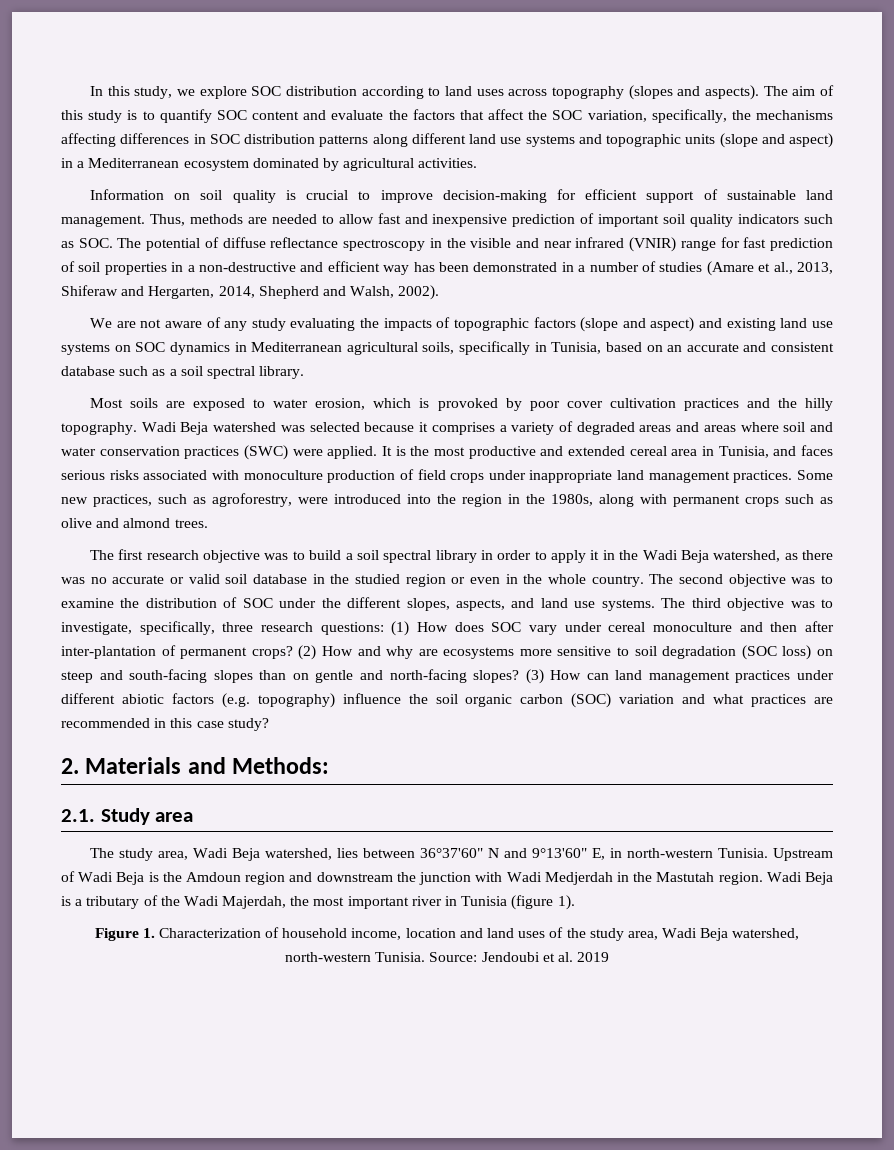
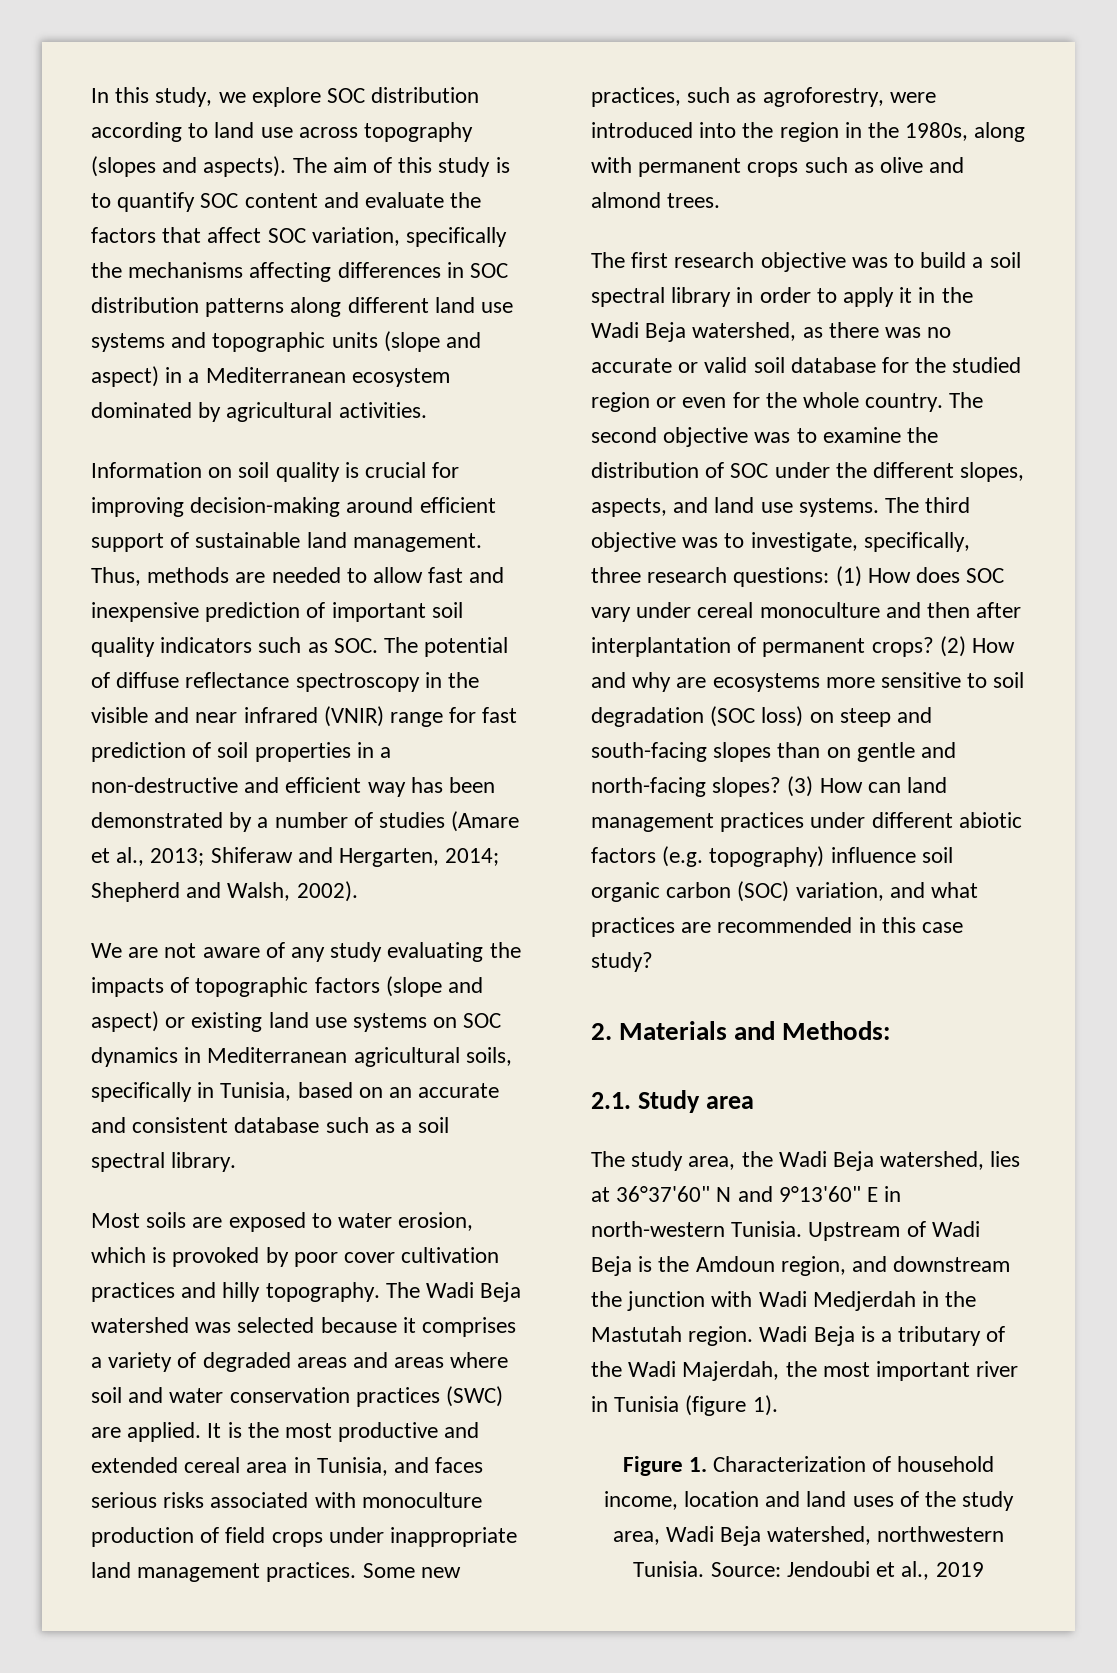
- In this study, we explore SOC distribution according to land uses across topography (slopes and aspects).
+ In this study, we explore SOC distribution according to land use across topography (slopes and aspects).
- The aim of this study is to quantify SOC content and evaluate the factors that affect the SOC variation, specifically, the mechanisms affecting differences in SOC distribution patterns along different land use systems and topographic units (slope and aspect) in a Mediterranean ecosystem dominated by agricultural activities.
+ The aim of this study is to quantify SOC content and evaluate the factors that affect SOC variation, specifically the mechanisms affecting differences in SOC distribution patterns along different land use systems and topographic units (slope and aspect) in a Mediterranean ecosystem dominated by agricultural activities.
- Information on soil quality is crucial to improve decision-making for efficient support of sustainable land management.
+ Information on soil quality is crucial for improving decision-making around efficient support of sustainable land management.
- Thus, methods are needed to allow fast and inexpensive prediction of important soil quality indicators such as SOC. The potential of diffuse reflectance spectroscopy in the visible and near infrared (VNIR) range for fast prediction of soil properties in a non-destructive and efficient way has been demonstrated in a number of studies (Amare et al., 2013, Shiferaw and Hergarten, 2014, Shepherd and Walsh, 2002).
+ Thus, methods are needed to allow fast and inexpensive prediction of important soil quality indicators such as SOC. The potential of diffuse reflectance spectroscopy in the visible and near infrared (VNIR) range for fast prediction of soil properties in a non-destructive and efficient way has been demonstrated by a number of studies (Amare et al., 2013; Shiferaw and Hergarten, 2014; Shepherd and Walsh, 2002).
- We are not aware of any study evaluating the impacts of topographic factors (slope and aspect) and existing land use systems on SOC dynamics in Mediterranean agricultural soils, specifically in Tunisia, based on an accurate and consistent database such as a soil spectral library.
+ We are not aware of any study evaluating the impacts of topographic factors (slope and aspect) or existing land use systems on SOC dynamics in Mediterranean agricultural soils, specifically in Tunisia, based on an accurate and consistent database such as a soil spectral library.
- Most soils are exposed to water erosion, which is provoked by poor cover cultivation practices and the hilly topography.
+ Most soils are exposed to water erosion, which is provoked by poor cover cultivation practices and hilly topography.
- Wadi Beja watershed was selected because it comprises a variety of degraded areas and areas where soil and water conservation practices (SWC) were applied.
+ The Wadi Beja watershed was selected because it comprises a variety of degraded areas and areas where soil and water conservation practices (SWC) are applied.
- The first research objective was to build a soil spectral library in order to apply it in the Wadi Beja watershed, as there was no accurate or valid soil database in the studied region or even in the whole country.
+ The first research objective was to build a soil spectral library in order to apply it in the Wadi Beja watershed, as there was no accurate or valid soil database for the studied region or even for the whole country.
- The third objective was to investigate, specifically, three research questions: (1) How does SOC vary under cereal monoculture and then after inter-plantation of permanent crops?
+ The third objective was to investigate, specifically, three research questions: (1) How does SOC vary under cereal monoculture and then after interplantation of permanent crops?
- (3) How can land management practices under different abiotic factors (e.g. topography) influence the soil organic carbon (SOC) variation and what practices are recommended in this case study?
+ (3) How can land management practices under different abiotic factors (e.g. topography) influence soil organic carbon (SOC) variation, and what practices are recommended in this case study?
- The study area, Wadi Beja watershed, lies between 36°37'60" N and 9°13'60" E, in north-western Tunisia.
+ The study area, the Wadi Beja watershed, lies at 36°37'60" N and 9°13'60" E in north-western Tunisia.
- Upstream of Wadi Beja is the Amdoun region and downstream the junction with Wadi Medjerdah in the Mastutah region.
+ Upstream of Wadi Beja is the Amdoun region, and downstream the junction with Wadi Medjerdah in the Mastutah region.
- Figure 1. Characterization of household income, location and land uses of the study area, Wadi Beja watershed, north-western Tunisia.
+ Figure 1. Characterization of household income, location and land uses of the study area, Wadi Beja watershed, northwestern Tunisia.
- Source: Jendoubi et al. 2019
+ Source: Jendoubi et al., 2019

